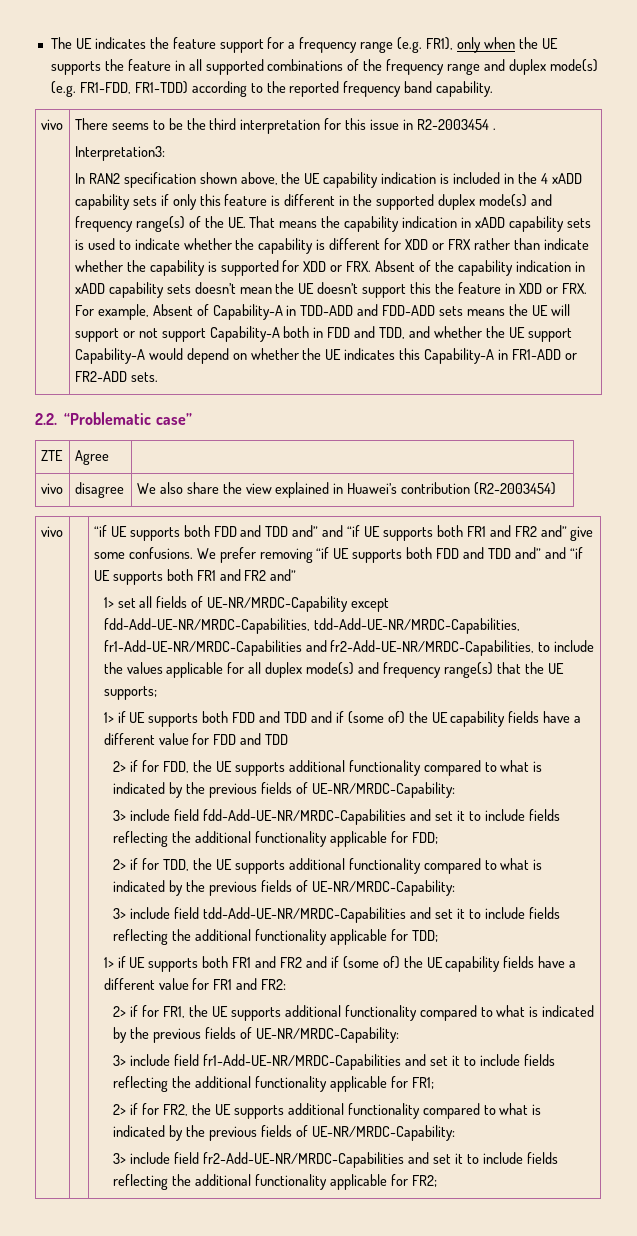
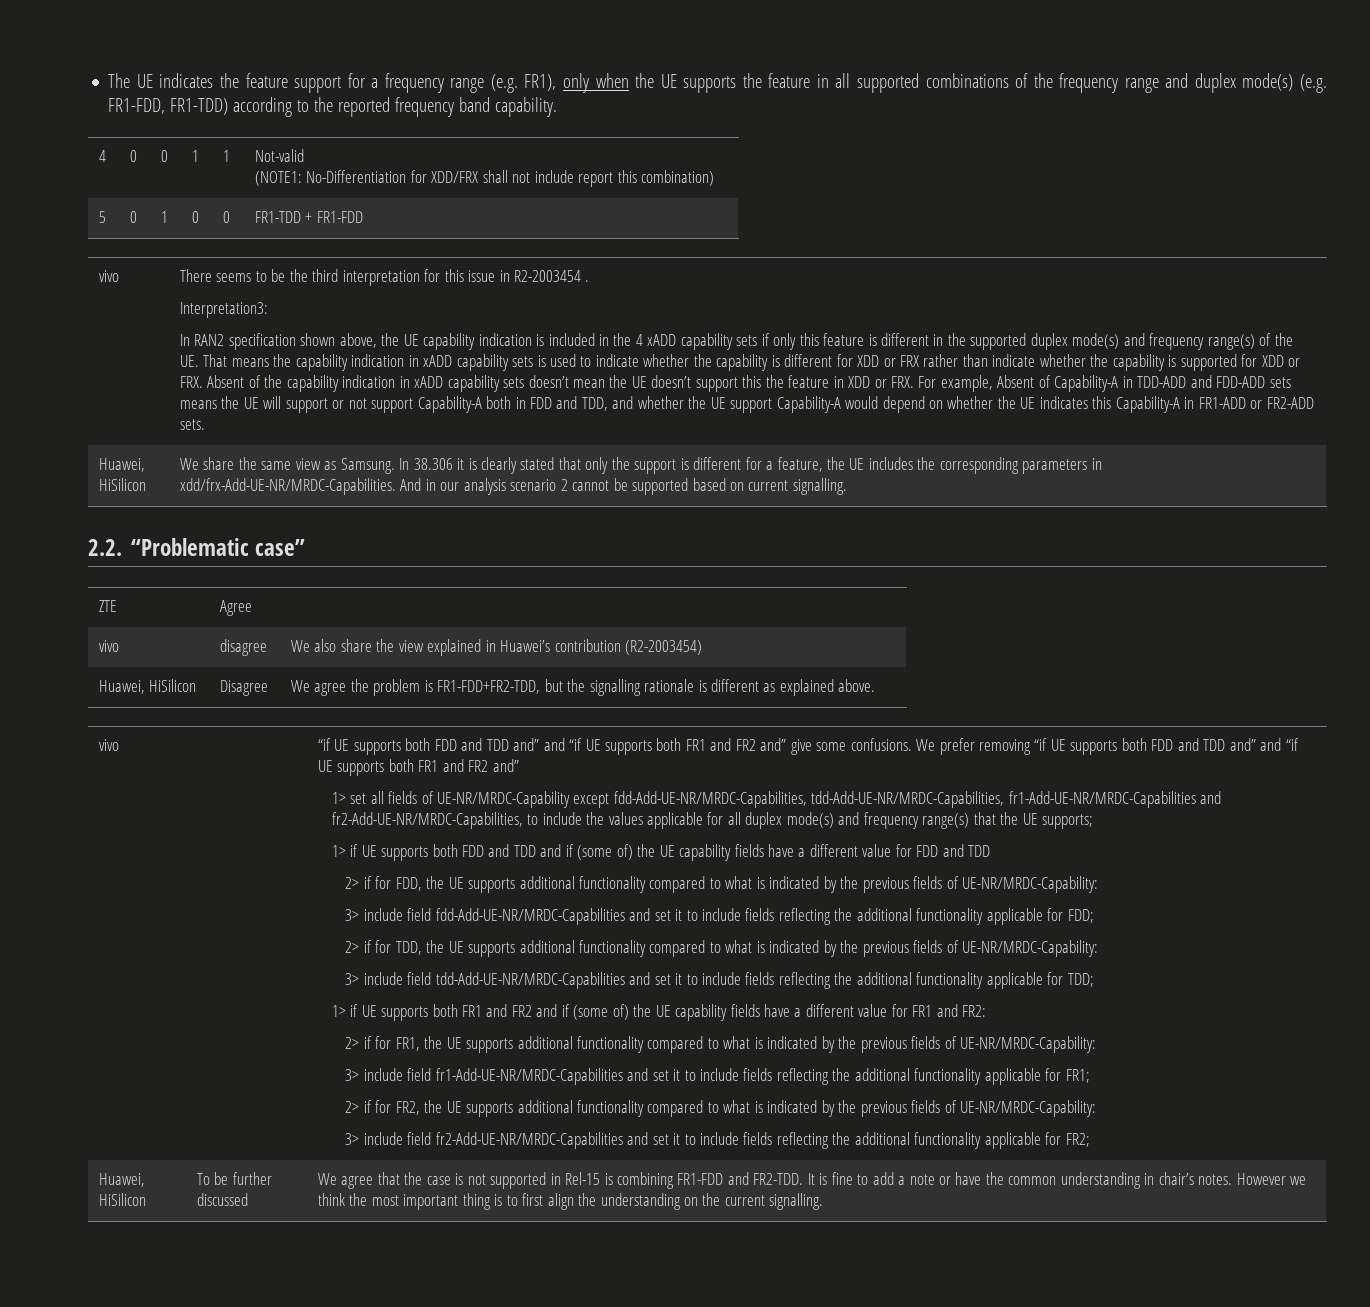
+ 4 | 0 | 0 | 1 | 1 | Not-valid
+ (NOTE1: No-Differentiation for XDD/FRX shall not include report this combination)
+ 5 | 0 | 1 | 0 | 0 | FR1-TDD + FR1-FDD
+ Huawei, HiSilicon | We share the same view as Samsung. In 38.306 it is clearly stated that only the support is different for a feature, the UE includes the corresponding parameters in xdd/frx-Add-UE-NR/MRDC-Capabilities. And in our analysis scenario 2 cannot be supported based on current signalling.
+ Huawei, HiSilicon | Disagree | We agree the problem is FR1-FDD+FR2-TDD, but the signalling rationale is different as explained above.
+ Huawei, HiSilicon | To be further discussed | We agree that the case is not supported in Rel-15 is combining FR1-FDD and FR2-TDD. It is fine to add a note or have the common understanding in chair’s notes. However we think the most important thing is to first align the understanding on the current signalling.

